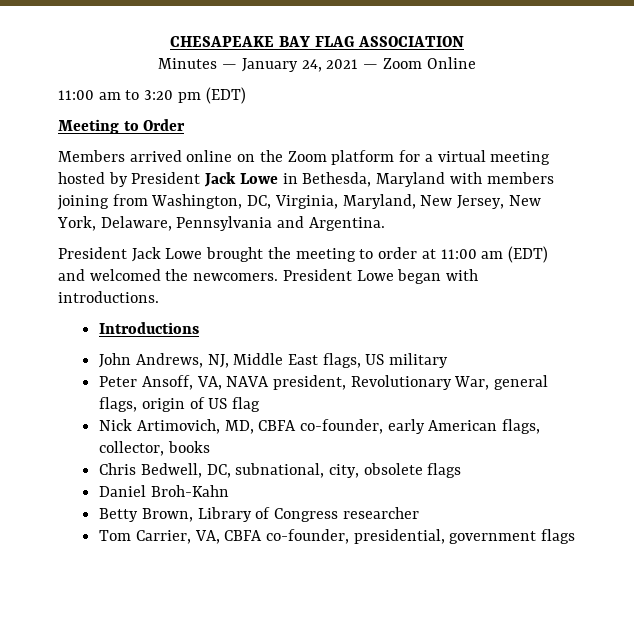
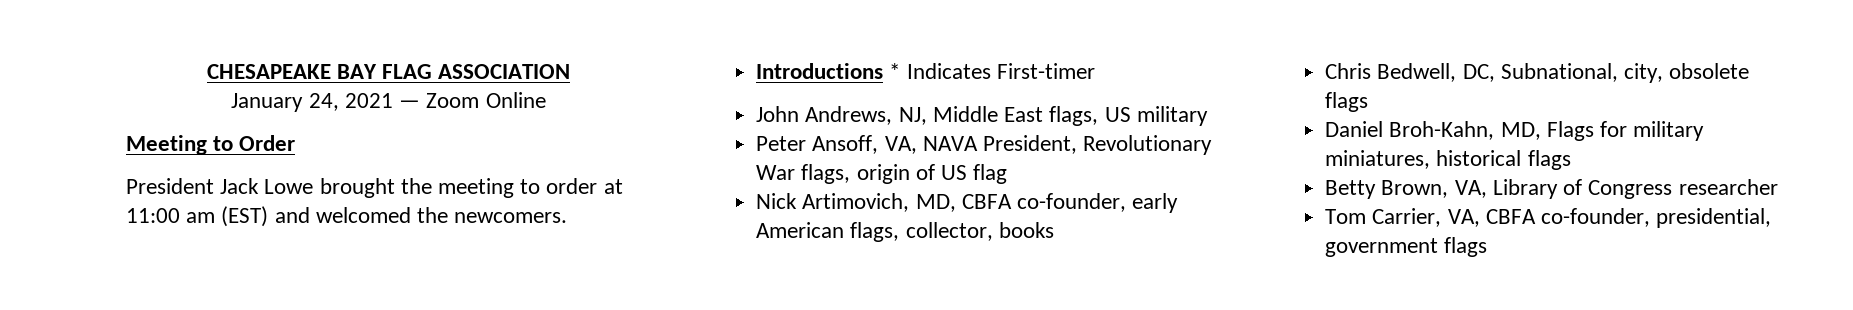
- Minutes — January 24, 2021 — Zoom Online
+ January 24, 2021 — Zoom Online
- 11:00 am to 3:20 pm (EDT)
  Meeting to Order
- Members arrived online on the Zoom platform for a virtual meeting hosted by President Jack Lowe in Bethesda, Maryland with members joining from Washington, DC, Virginia, Maryland, New Jersey, New York, Delaware, Pennsylvania and Argentina.
- President Jack Lowe brought the meeting to order at 11:00 am (EDT) and welcomed the newcomers. President Lowe began with introductions.
- Introductions
+ President Jack Lowe brought the meeting to order at 11:00 am (EST) and welcomed the newcomers.
+ Introductions * Indicates First-timer
- Peter Ansoff, VA, NAVA president, Revolutionary War, general flags, origin of US flag
+ Peter Ansoff, VA, NAVA President, Revolutionary War flags, origin of US flag
- Chris Bedwell, DC, subnational, city, obsolete flags
+ Chris Bedwell, DC, Subnational, city, obsolete flags
- Daniel Broh-Kahn
+ Daniel Broh-Kahn, MD, Flags for military miniatures, historical flags
- Betty Brown, Library of Congress researcher
+ Betty Brown, VA, Library of Congress researcher

